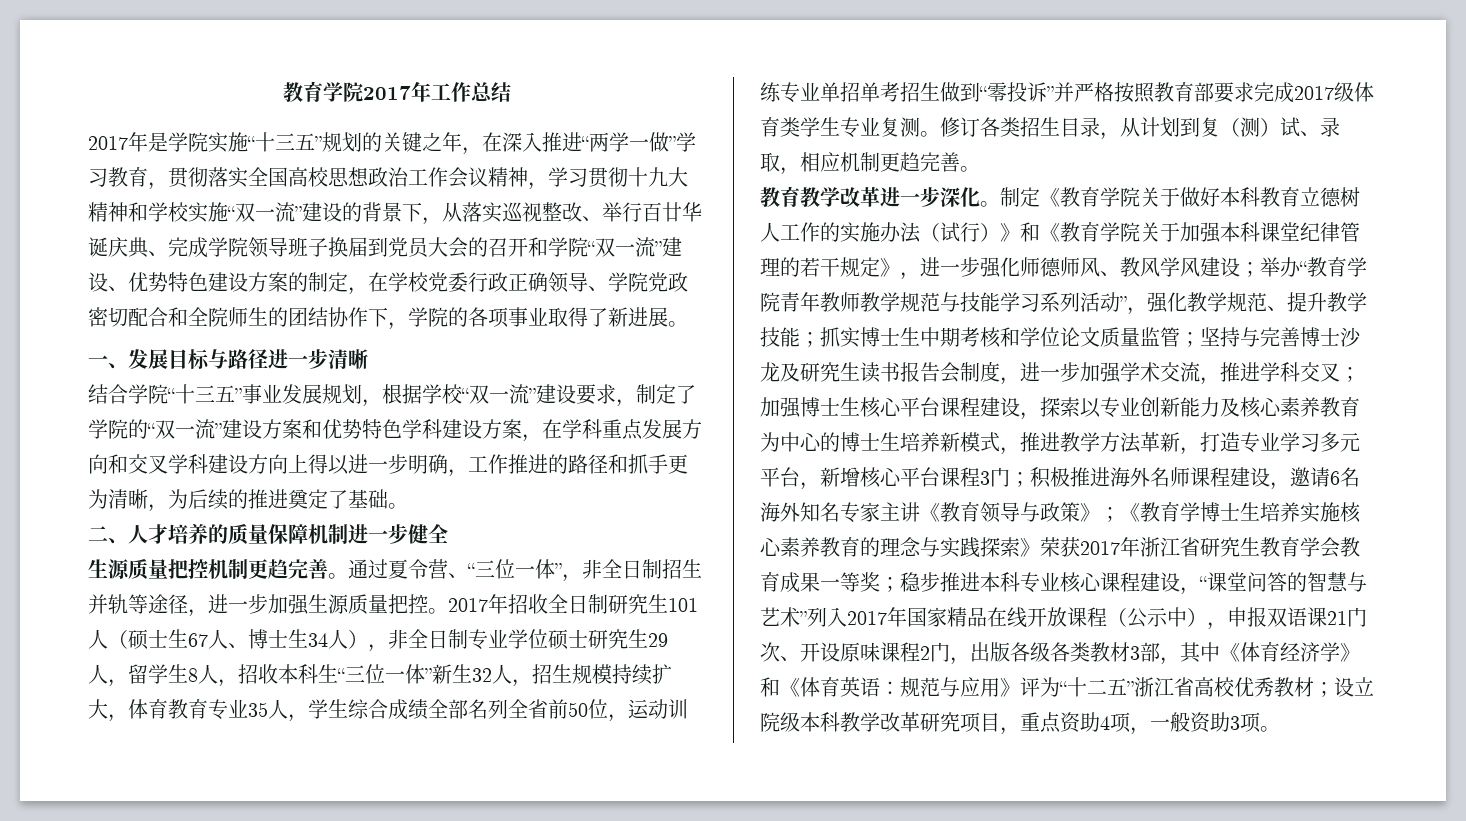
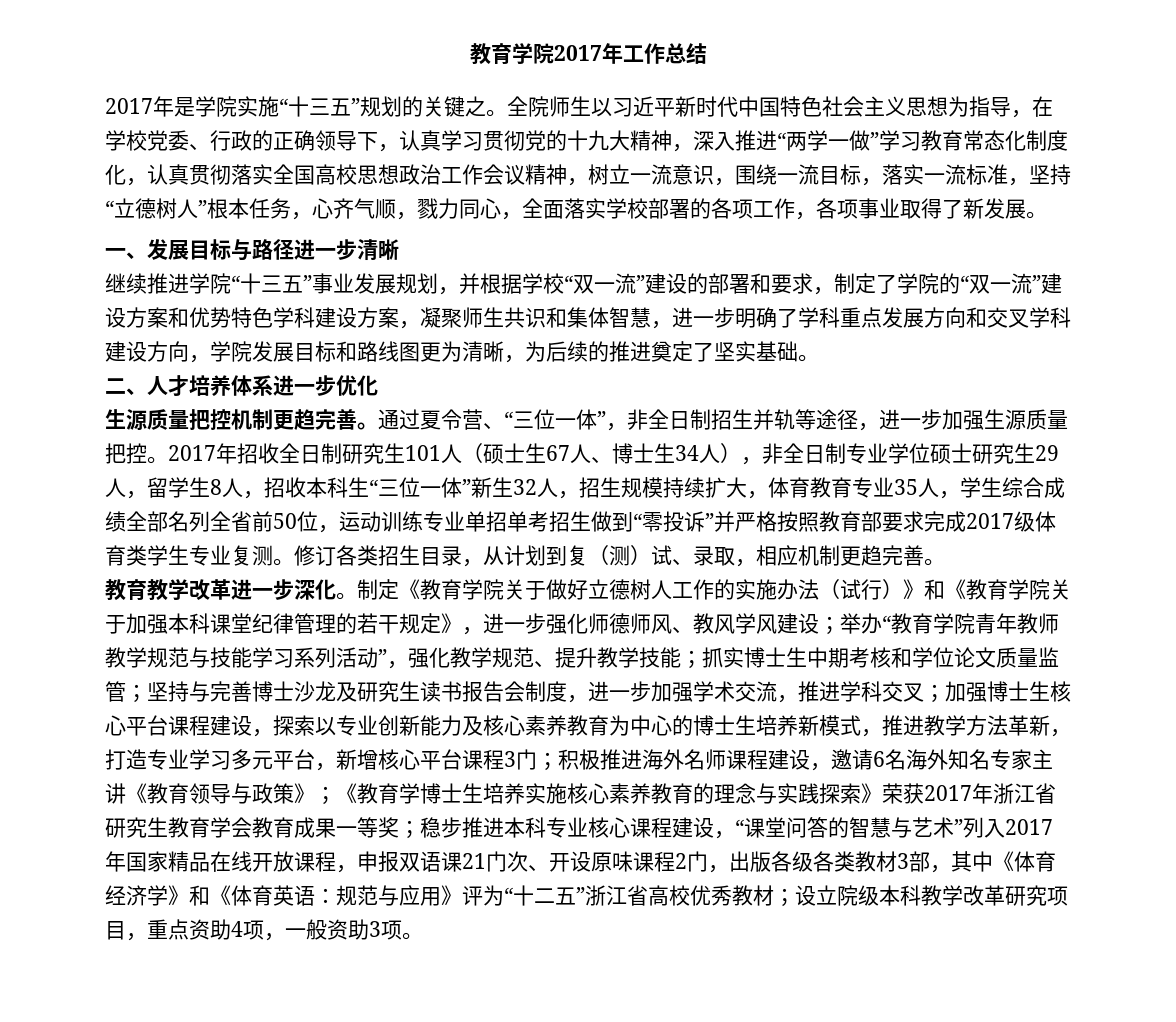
- 2017年是学院实施“十三五”规划的关键之年，在深入推进“两学一做”学习教育，贯彻落实全国高校思想政治工作会议精神，学习贯彻十九大精神和学校实施“双一流”建设的背景下，从落实巡视整改、举行百廿华诞庆典、完成学院领导班子换届到党员大会的召开和学院“双一流”建设、优势特色建设方案的制定，在学校党委行政正确领导、学院党政密切配合和全院师生的团结协作下，学院的各项事业取得了新进展。
+ 2017年是学院实施“十三五”规划的关键之。全院师生以习近平新时代中国特色社会主义思想为指导，在学校党委、行政的正确领导下，认真学习贯彻党的十九大精神，深入推进“两学一做”学习教育常态化制度化，认真贯彻落实全国高校思想政治工作会议精神，树立一流意识，围绕一流目标，落实一流标准，坚持“立德树人”根本任务，心齐气顺，戮力同心，全面落实学校部署的各项工作，各项事业取得了新发展。
- 结合学院“十三五”事业发展规划，根据学校“双一流”建设要求，制定了学院的“双一流”建设方案和优势特色学科建设方案，在学科重点发展方向和交叉学科建设方向上得以进一步明确，工作推进的路径和抓手更为清晰，为后续的推进奠定了基础。
+ 继续推进学院“十三五”事业发展规划，并根据学校“双一流”建设的部署和要求，制定了学院的“双一流”建设方案和优势特色学科建设方案，凝聚师生共识和集体智慧，进一步明确了学科重点发展方向和交叉学科建设方向，学院发展目标和路线图更为清晰，为后续的推进奠定了坚实基础。
- 二、人才培养的质量保障机制进一步健全
+ 二、人才培养体系进一步优化
- 制定《教育学院关于做好本科教育立德树人工作的实施办法（试行）》和《教育学院关于加强本科课堂纪律管理的若干规定》，进一步强化师德师风、教风学风建设；
+ 制定《教育学院关于做好立德树人工作的实施办法（试行）》和《教育学院关于加强本科课堂纪律管理的若干规定》，进一步强化师德师风、教风学风建设；
- 稳步推进本科专业核心课程建设，“课堂问答的智慧与艺术”列入2017年国家精品在线开放课程（公示中），申报双语课21门次、开设原味课程2门，出版各级各类教材3部，其中《体育经济学》和《体育英语：
+ 稳步推进本科专业核心课程建设，“课堂问答的智慧与艺术”列入2017年国家精品在线开放课程，申报双语课21门次、开设原味课程2门，出版各级各类教材3部，其中《体育经济学》和《体育英语：

